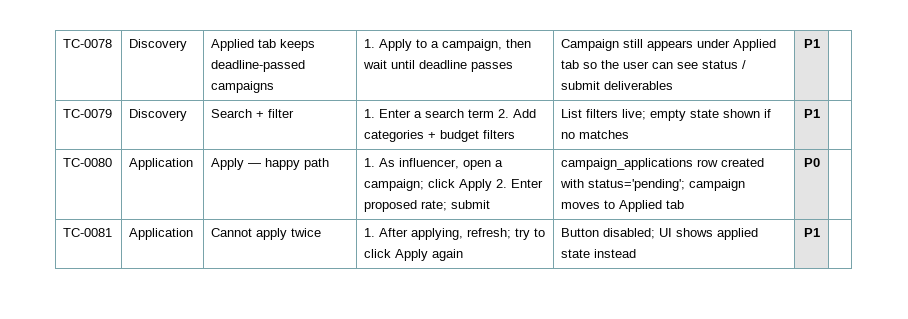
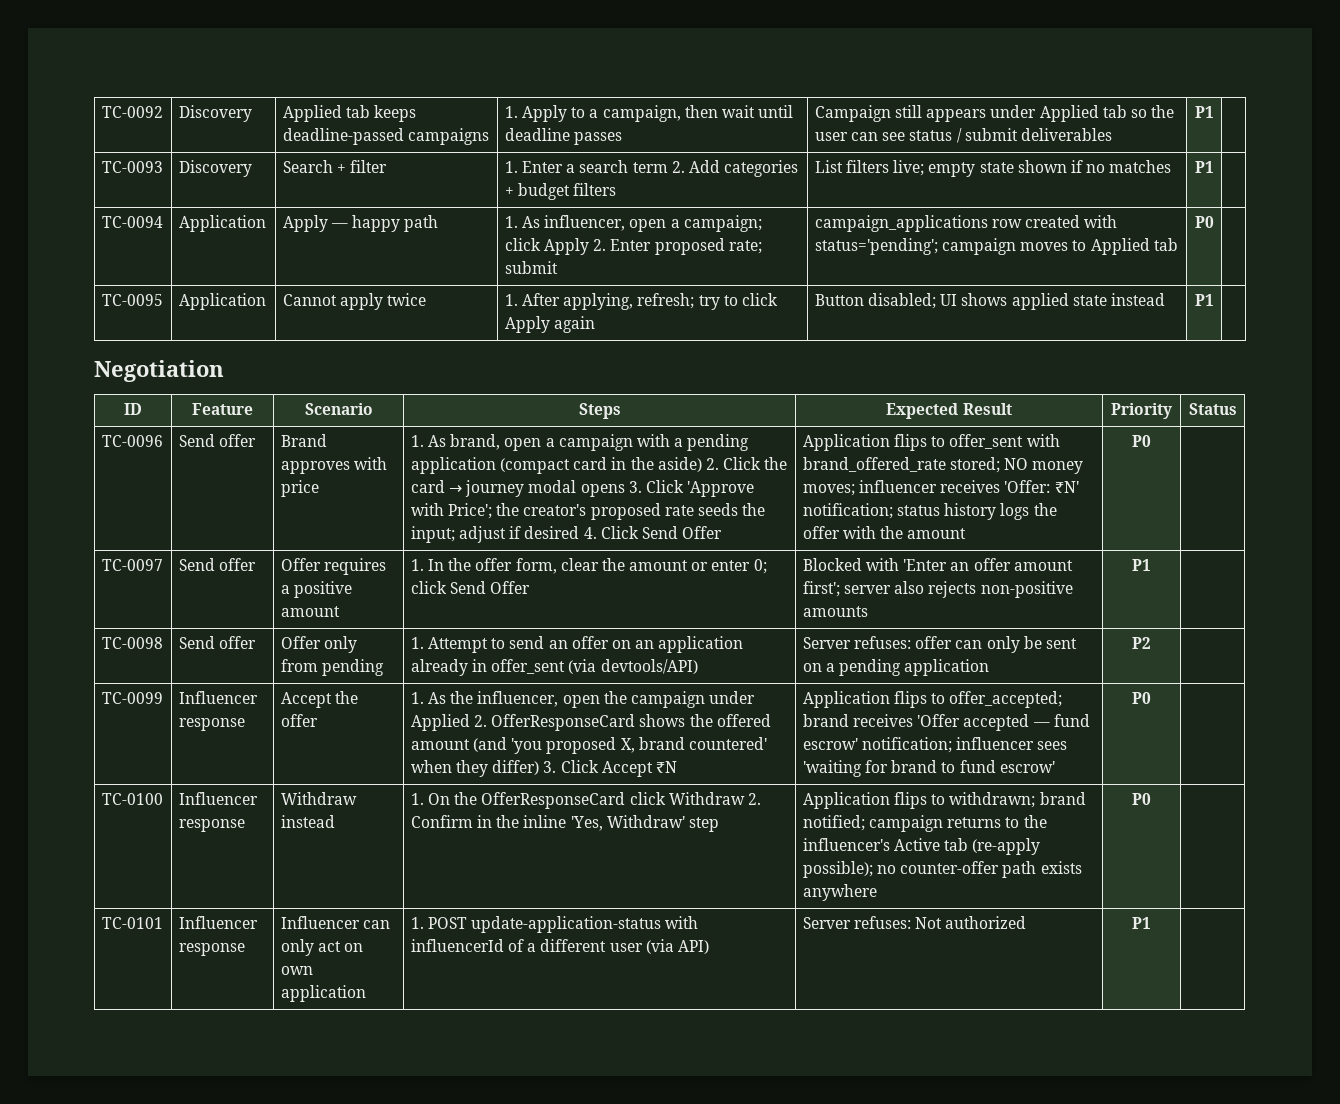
- TC-0078 | Discovery | Applied tab keeps deadline-passed campaigns | 1. Apply to a campaign, then wait until deadline passes | Campaign still appears under Applied tab so the user can see status / submit deliverables | P1 |
+ TC-0092 | Discovery | Applied tab keeps deadline-passed campaigns | 1. Apply to a campaign, then wait until deadline passes | Campaign still appears under Applied tab so the user can see status / submit deliverables | P1 |
- TC-0079 | Discovery | Search + filter | 1. Enter a search term 2. Add categories + budget filters | List filters live; empty state shown if no matches | P1 |
+ TC-0093 | Discovery | Search + filter | 1. Enter a search term 2. Add categories + budget filters | List filters live; empty state shown if no matches | P1 |
- TC-0080 | Application | Apply — happy path | 1. As influencer, open a campaign; click Apply 2. Enter proposed rate; submit | campaign_applications row created with status='pending'; campaign moves to Applied tab | P0 |
+ TC-0094 | Application | Apply — happy path | 1. As influencer, open a campaign; click Apply 2. Enter proposed rate; submit | campaign_applications row created with status='pending'; campaign moves to Applied tab | P0 |
- TC-0081 | Application | Cannot apply twice | 1. After applying, refresh; try to click Apply again | Button disabled; UI shows applied state instead | P1 |
+ TC-0095 | Application | Cannot apply twice | 1. After applying, refresh; try to click Apply again | Button disabled; UI shows applied state instead | P1 |
+ Negotiation
+ ID | Feature | Scenario | Steps | Expected Result | Priority | Status
+ TC-0096 | Send offer | Brand approves with price | 1. As brand, open a campaign with a pending application (compact card in the aside) 2. Click the card → journey modal opens 3. Click 'Approve with Price'; the creator's proposed rate seeds the input; adjust if desired 4. Click Send Offer | Application flips to offer_sent with brand_offered_rate stored; NO money moves; influencer receives 'Offer: ₹N' notification; status history logs the offer with the amount | P0 |
+ TC-0097 | Send offer | Offer requires a positive amount | 1. In the offer form, clear the amount or enter 0; click Send Offer | Blocked with 'Enter an offer amount first'; server also rejects non-positive amounts | P1 |
+ TC-0098 | Send offer | Offer only from pending | 1. Attempt to send an offer on an application already in offer_sent (via devtools/API) | Server refuses: offer can only be sent on a pending application | P2 |
+ TC-0099 | Influencer response | Accept the offer | 1. As the influencer, open the campaign under Applied 2. OfferResponseCard shows the offered amount (and 'you proposed X, brand countered' when they differ) 3. Click Accept ₹N | Application flips to offer_accepted; brand receives 'Offer accepted — fund escrow' notification; influencer sees 'waiting for brand to fund escrow' | P0 |
+ TC-0100 | Influencer response | Withdraw instead | 1. On the OfferResponseCard click Withdraw 2. Confirm in the inline 'Yes, Withdraw' step | Application flips to withdrawn; brand notified; campaign returns to the influencer's Active tab (re-apply possible); no counter-offer path exists anywhere | P0 |
+ TC-0101 | Influencer response | Influencer can only act on own application | 1. POST update-application-status with influencerId of a different user (via API) | Server refuses: Not authorized | P1 |

